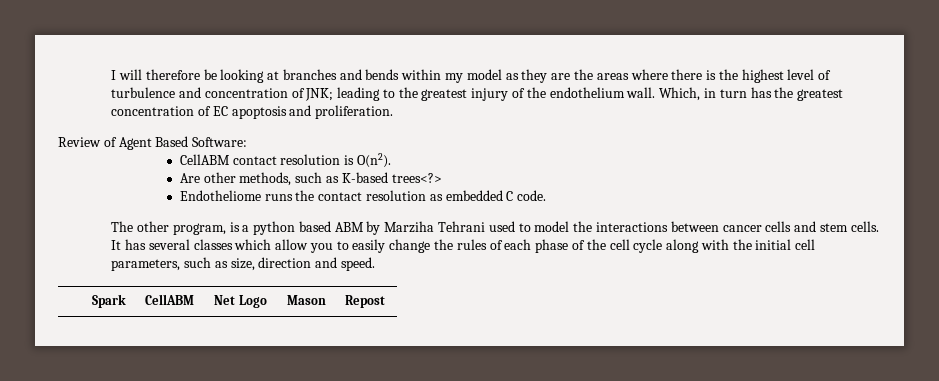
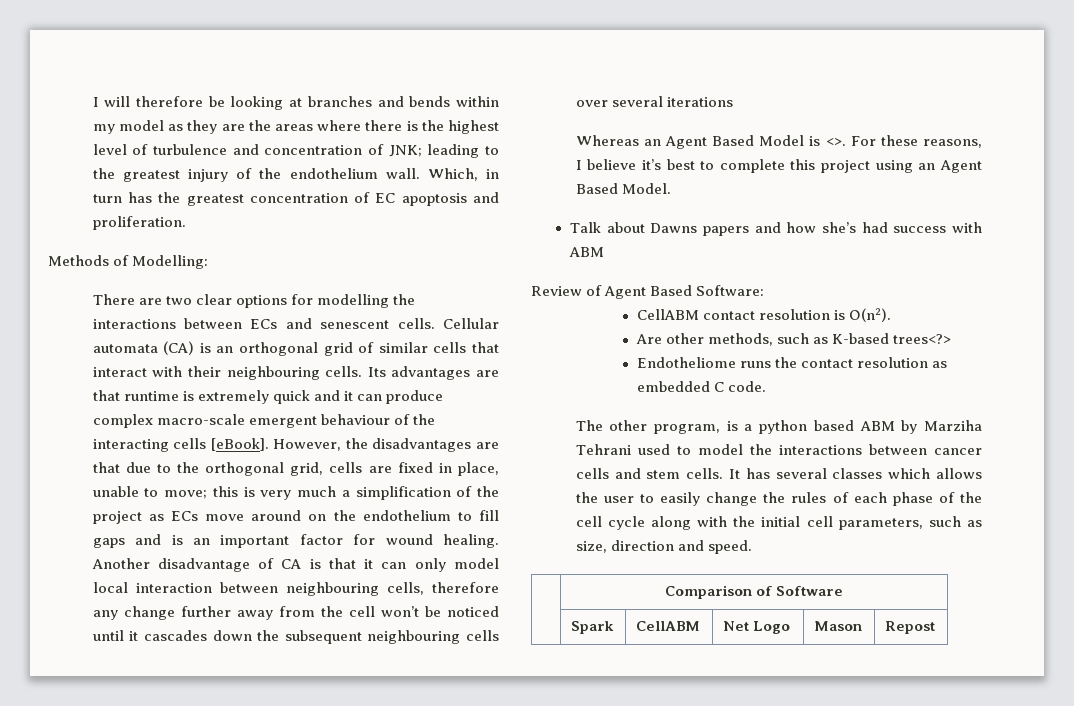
+ Methods of Modelling:
+ There are two clear options for modelling the interactions between ECs and senescent cells. Cellular automata (CA) is an orthogonal grid of similar cells that interact with their neighbouring cells. Its advantages are that runtime is extremely quick and it can produce complex macro-scale emergent behaviour of the interacting cells [eBook]. However, the disadvantages are that due to the orthogonal grid, cells are fixed in place, unable to move; this is very much a simplification of the project as ECs move around on the endothelium to fill gaps and is an important factor for wound healing. Another disadvantage of CA is that it can only model local interaction between neighbouring cells, therefore any change further away from the cell won’t be noticed until it cascades down the subsequent neighbouring cells over several iterations
+ Whereas an Agent Based Model is <>. For these reasons, I believe it’s best to complete this project using an Agent Based Model.
+ Talk about Dawns papers and how she’s had success with ABM
- It has several classes which allow you to easily change the rules of each phase of the cell cycle along with the initial cell parameters, such as size, direction and speed.
+ It has several classes which allows the user to easily change the rules of each phase of the cell cycle along with the initial cell parameters, such as size, direction and speed.
+ | Comparison of Software

